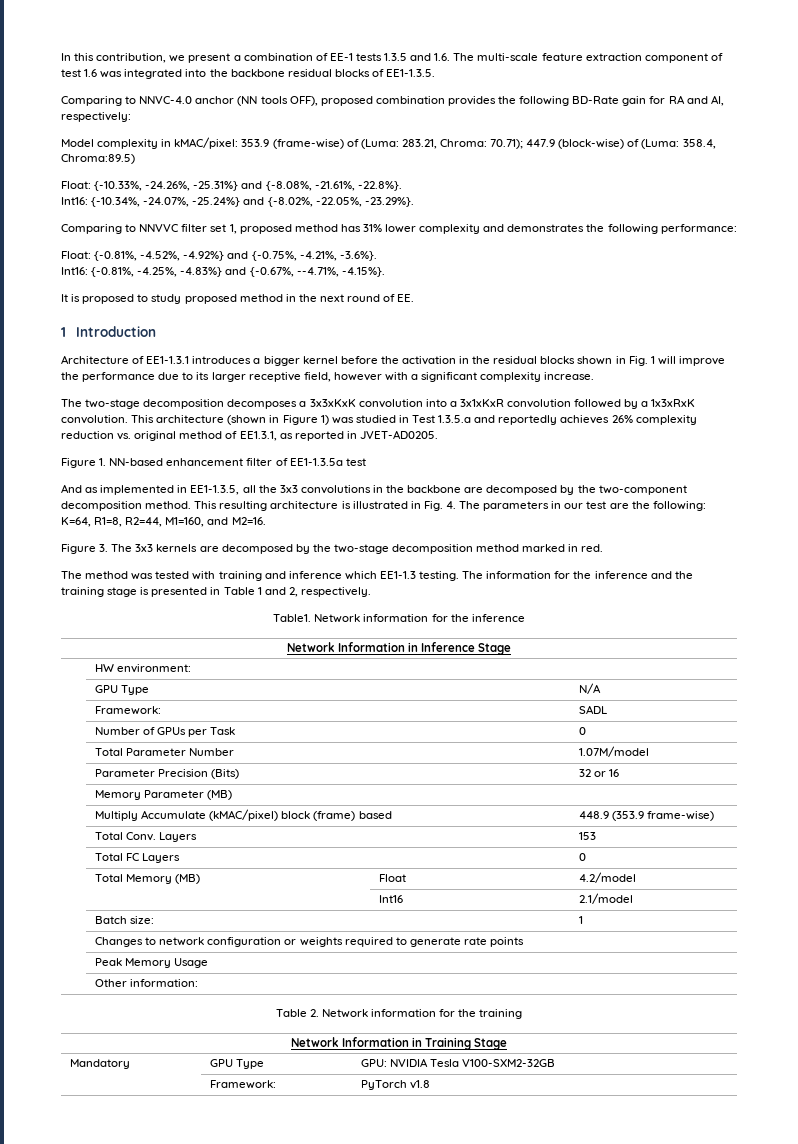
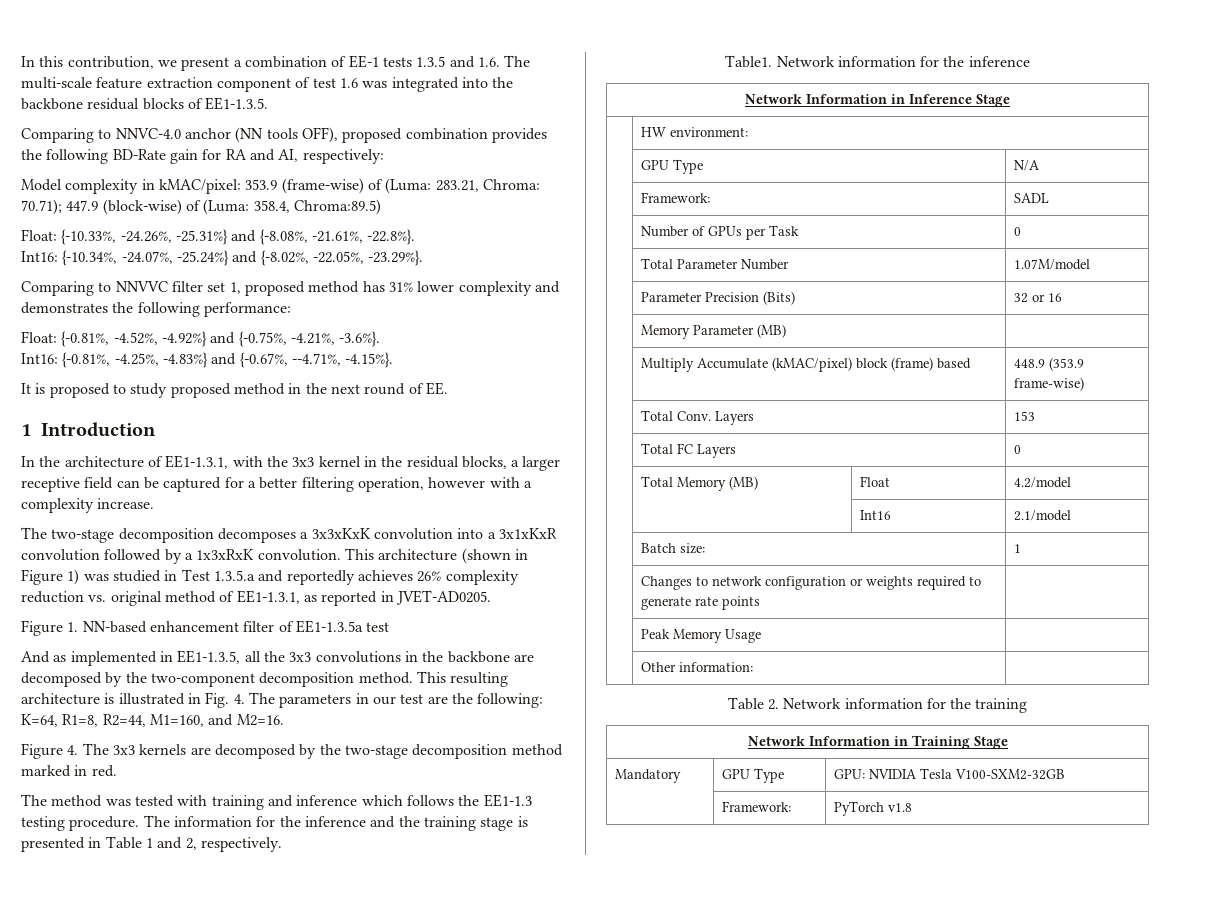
- Architecture of EE1-1.3.1 introduces a bigger kernel before the activation in the residual blocks shown in Fig. 1 will improve the performance due to its larger receptive field, however with a significant complexity increase.
+ In the architecture of EE1-1.3.1, with the 3x3 kernel in the residual blocks, a larger receptive field can be captured for a better filtering operation, however with a complexity increase.
- This architecture (shown in Figure 1) was studied in Test 1.3.5.a and reportedly achieves 26% complexity reduction vs. original method of EE1.3.1, as reported in JVET-AD0205.
+ This architecture (shown in Figure 1) was studied in Test 1.3.5.a and reportedly achieves 26% complexity reduction vs. original method of EE1-1.3.1, as reported in JVET-AD0205.
- Figure 3. The 3x3 kernels are decomposed by the two-stage decomposition method marked in red.
+ Figure 4. The 3x3 kernels are decomposed by the two-stage decomposition method marked in red.
- The method was tested with training and inference which EE1-1.3 testing.
+ The method was tested with training and inference which follows the EE1-1.3 testing procedure.

